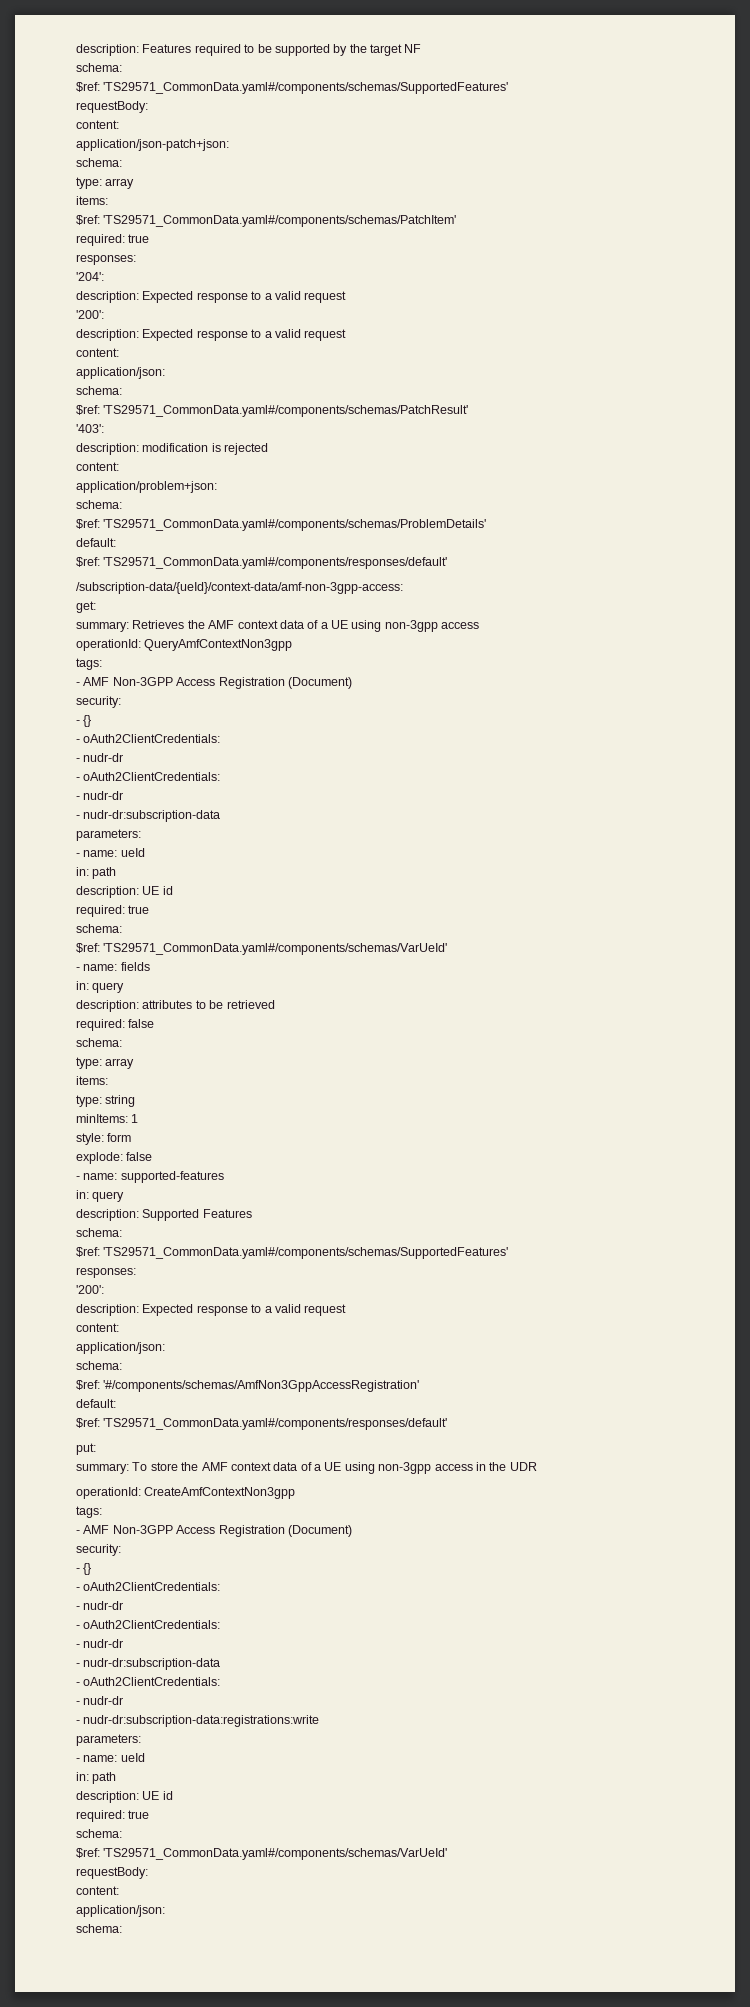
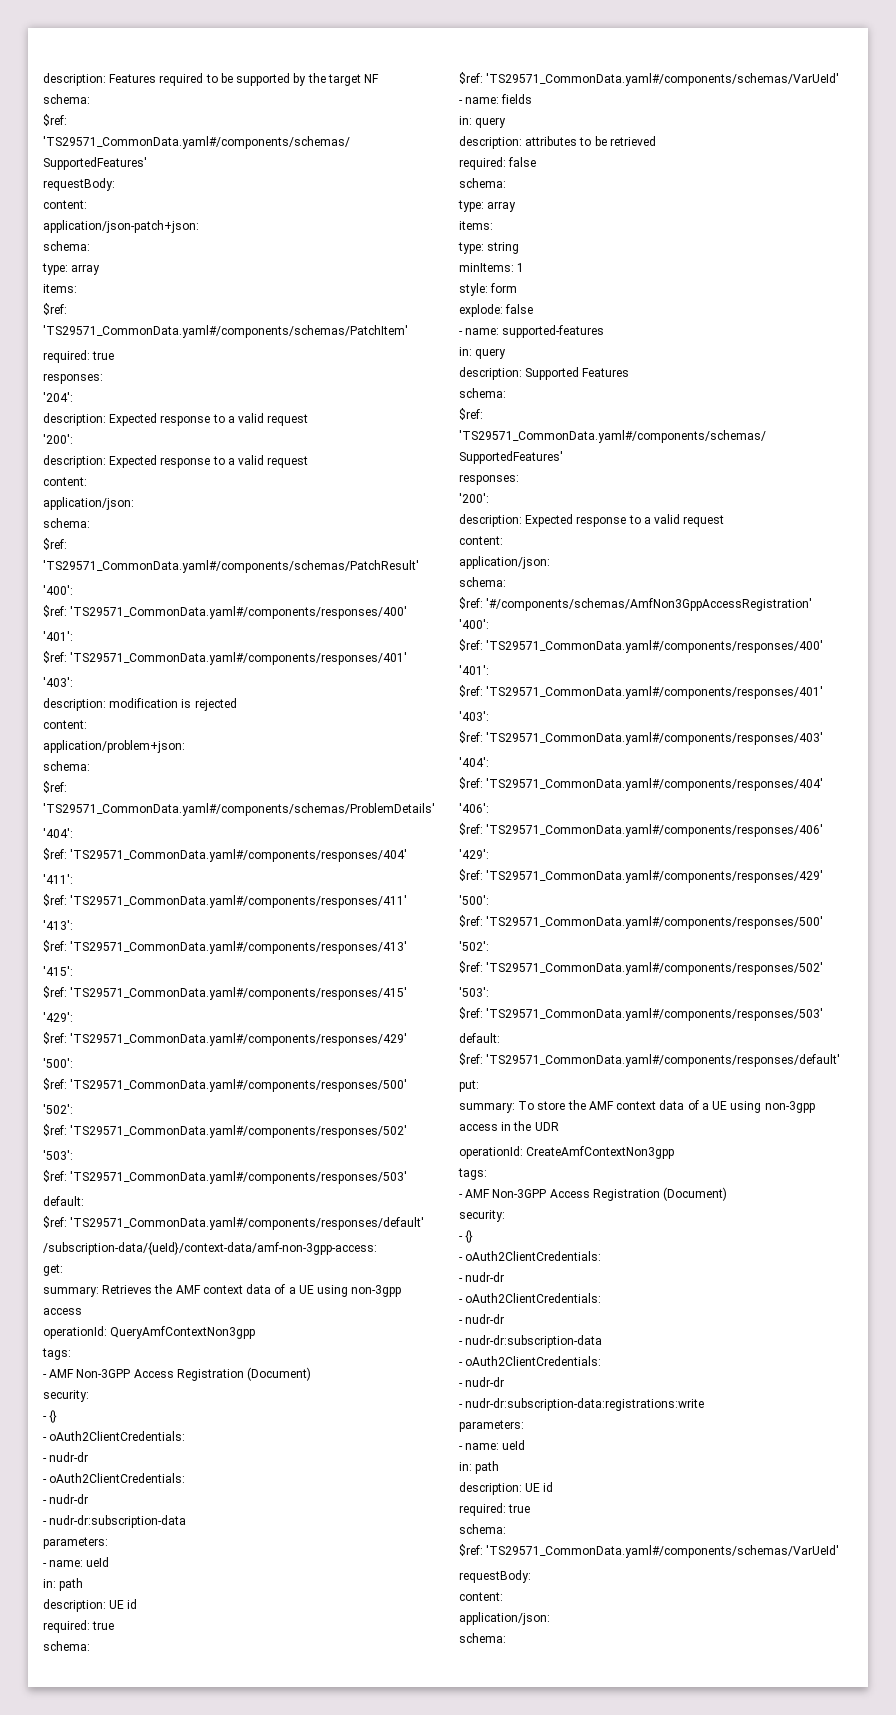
  $ref: 'TS29571_CommonData.yaml#/components/schemas/PatchResult'
+ '400':
+ $ref: 'TS29571_CommonData.yaml#/components/responses/400'
+ '401':
+ $ref: 'TS29571_CommonData.yaml#/components/responses/401'
  $ref: 'TS29571_CommonData.yaml#/components/schemas/ProblemDetails'
+ '404':
+ $ref: 'TS29571_CommonData.yaml#/components/responses/404'
+ '411':
+ $ref: 'TS29571_CommonData.yaml#/components/responses/411'
+ '413':
+ $ref: 'TS29571_CommonData.yaml#/components/responses/413'
+ '415':
+ $ref: 'TS29571_CommonData.yaml#/components/responses/415'
+ '429':
+ $ref: 'TS29571_CommonData.yaml#/components/responses/429'
+ '500':
+ $ref: 'TS29571_CommonData.yaml#/components/responses/500'
+ '502':
+ $ref: 'TS29571_CommonData.yaml#/components/responses/502'
+ '503':
+ $ref: 'TS29571_CommonData.yaml#/components/responses/503'
  $ref: '#/components/schemas/AmfNon3GppAccessRegistration'
+ '400':
+ $ref: 'TS29571_CommonData.yaml#/components/responses/400'
+ '401':
+ $ref: 'TS29571_CommonData.yaml#/components/responses/401'
+ '403':
+ $ref: 'TS29571_CommonData.yaml#/components/responses/403'
+ '404':
+ $ref: 'TS29571_CommonData.yaml#/components/responses/404'
+ '406':
+ $ref: 'TS29571_CommonData.yaml#/components/responses/406'
+ '429':
+ $ref: 'TS29571_CommonData.yaml#/components/responses/429'
+ '500':
+ $ref: 'TS29571_CommonData.yaml#/components/responses/500'
+ '502':
+ $ref: 'TS29571_CommonData.yaml#/components/responses/502'
+ '503':
+ $ref: 'TS29571_CommonData.yaml#/components/responses/503'

